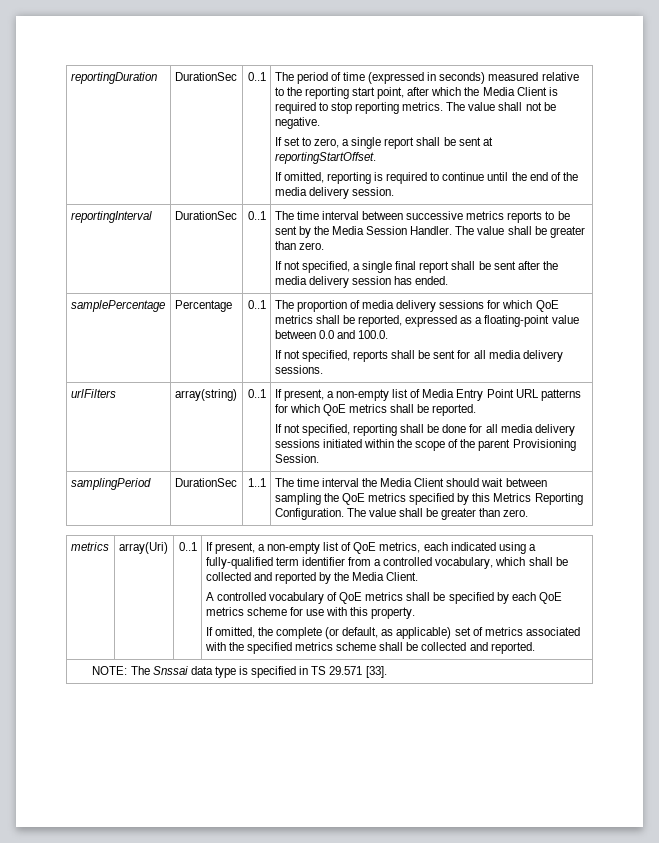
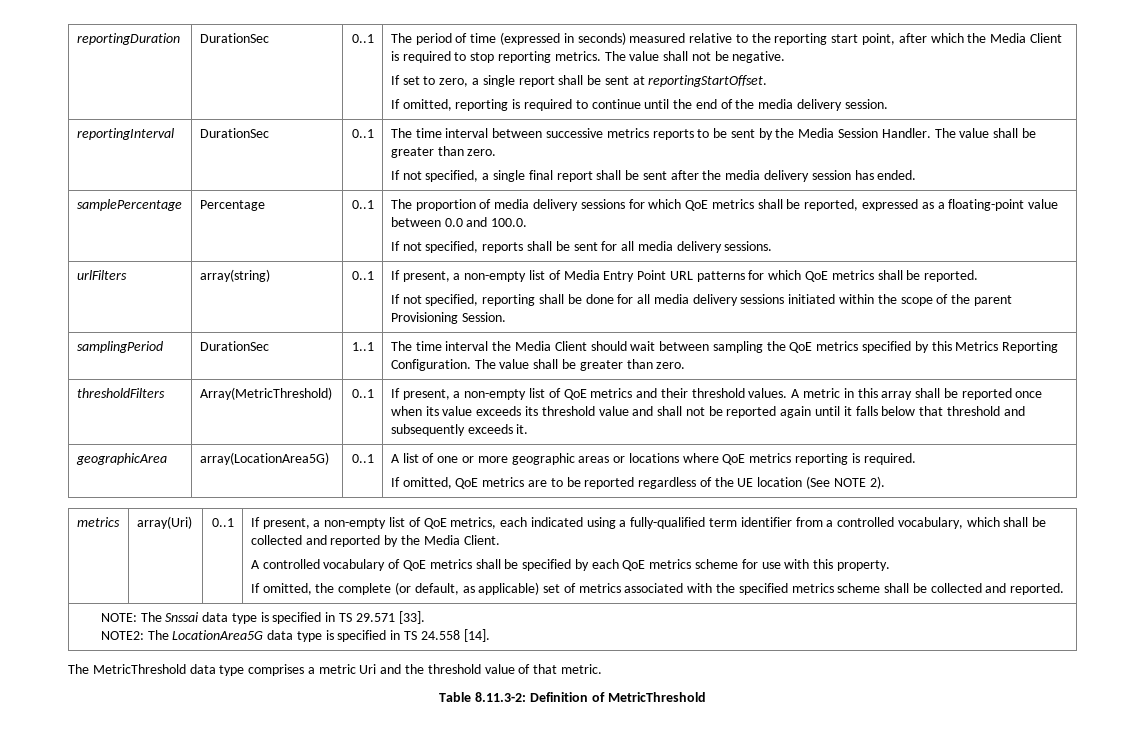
+ thresholdFilters | Array(MetricThreshold) | 0..1 | If present, a non-empty list of QoE metrics and their threshold values. A metric in this array shall be reported once when its value exceeds its threshold value and shall not be reported again until it falls below that threshold and subsequently exceeds it.
+ geographicArea | array(LocationArea5G) | 0..1 | A list of one or more geographic areas or locations where QoE metrics reporting is required.
+ If omitted, QoE metrics are to be reported regardless of the UE location (See NOTE 2).
  NOTE: The Snssai data type is specified in TS 29.571 [33].
+ NOTE2: The LocationArea5G data type is specified in TS 24.558 [14].
+ The MetricThreshold data type comprises a metric Uri and the threshold value of that metric.
+ Table 8.11.3-2: Definition of MetricThreshold

